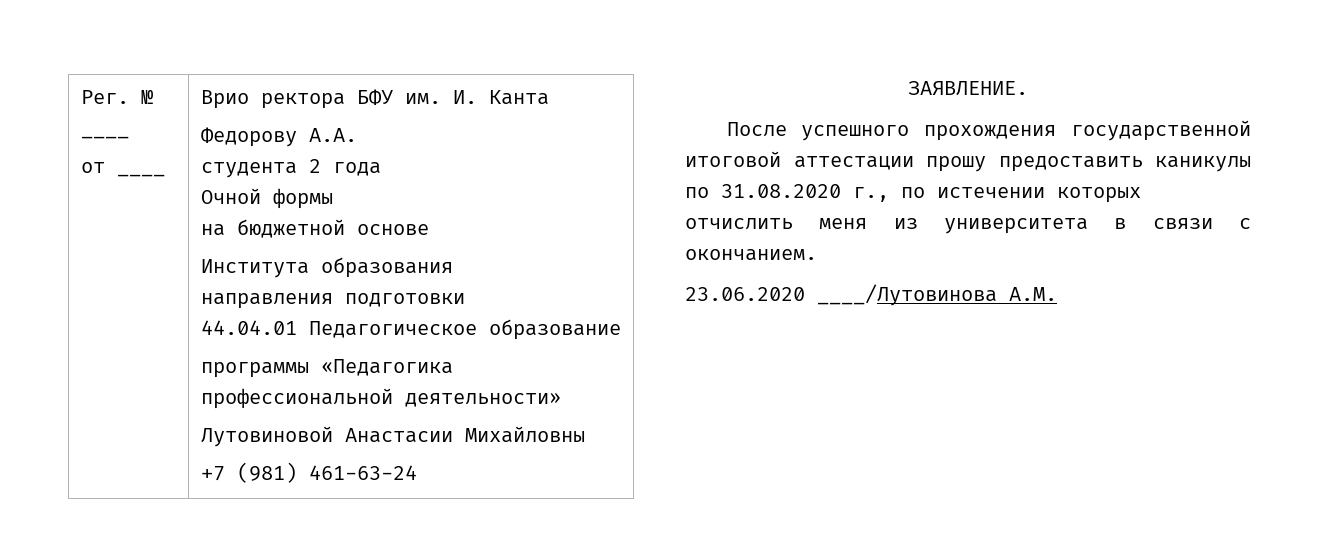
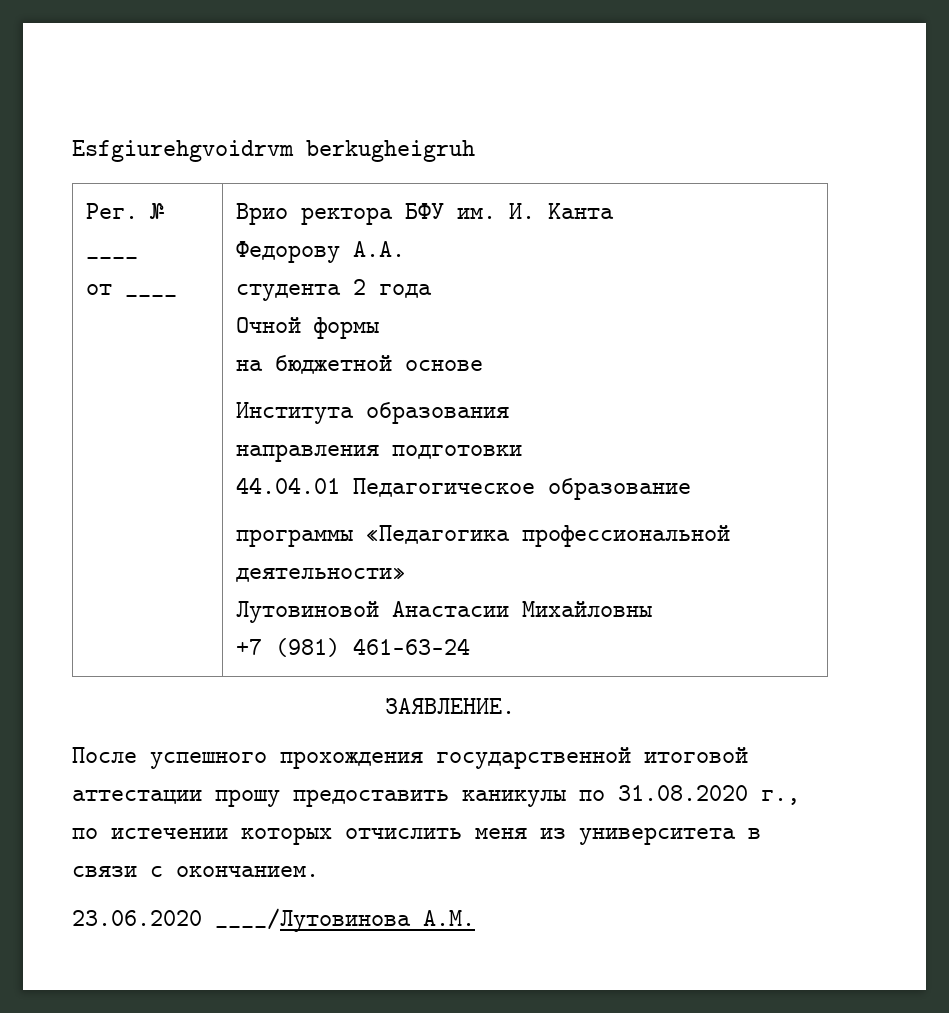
+ Esfgiurehgvoidrvm berkugheigruh

